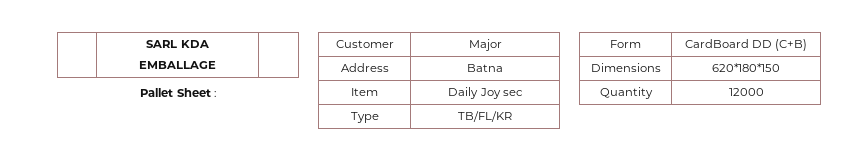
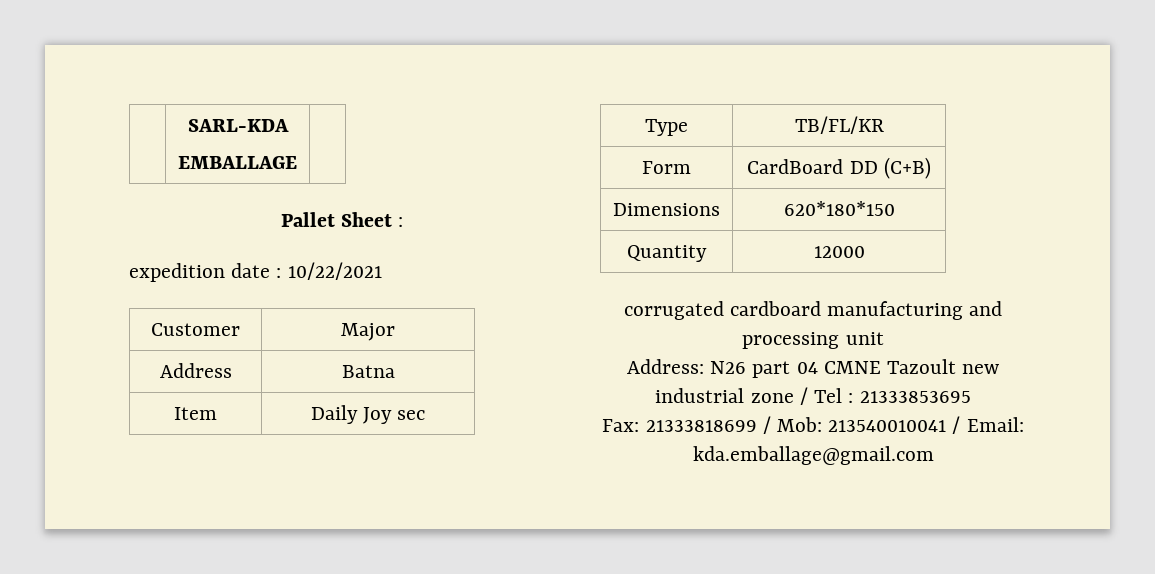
- | SARL KDA
+ | SARL-KDA
+ expedition date : 10/22/2021
+ corrugated cardboard manufacturing and processing unit
+ Address: N26 part 04 CMNE Tazoult new industrial zone / Tel : 21333853695
+ Fax: 21333818699 / Mob: 213540010041 / Email: kda.emballage@gmail.com

